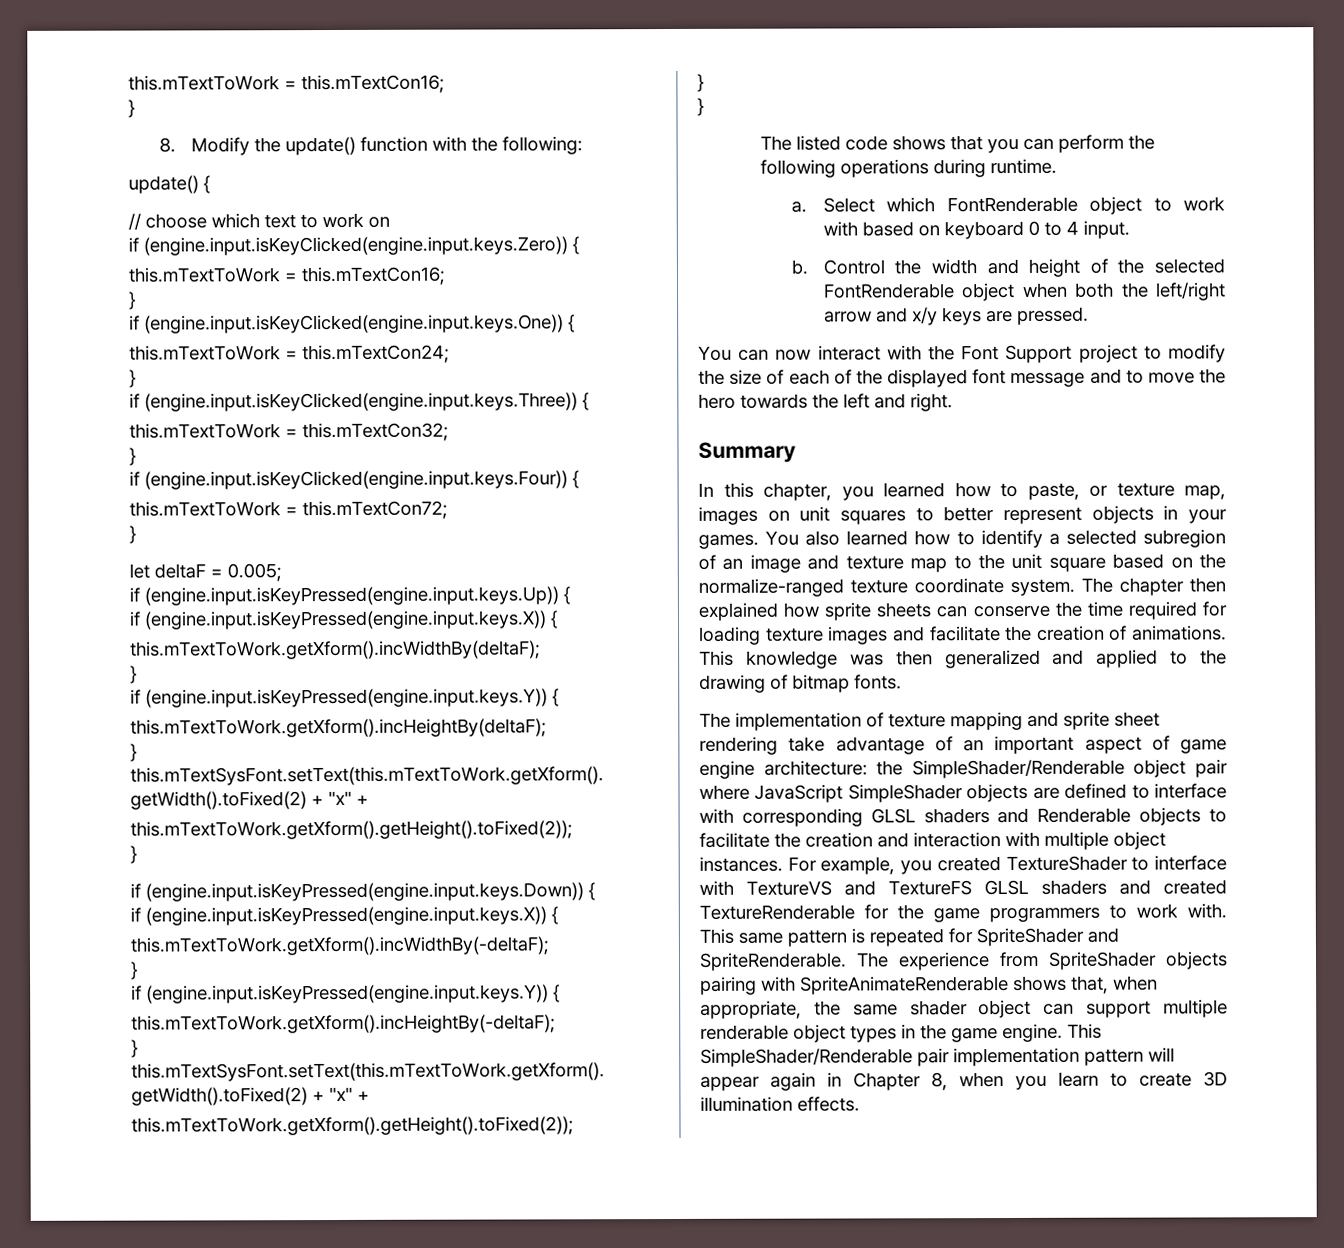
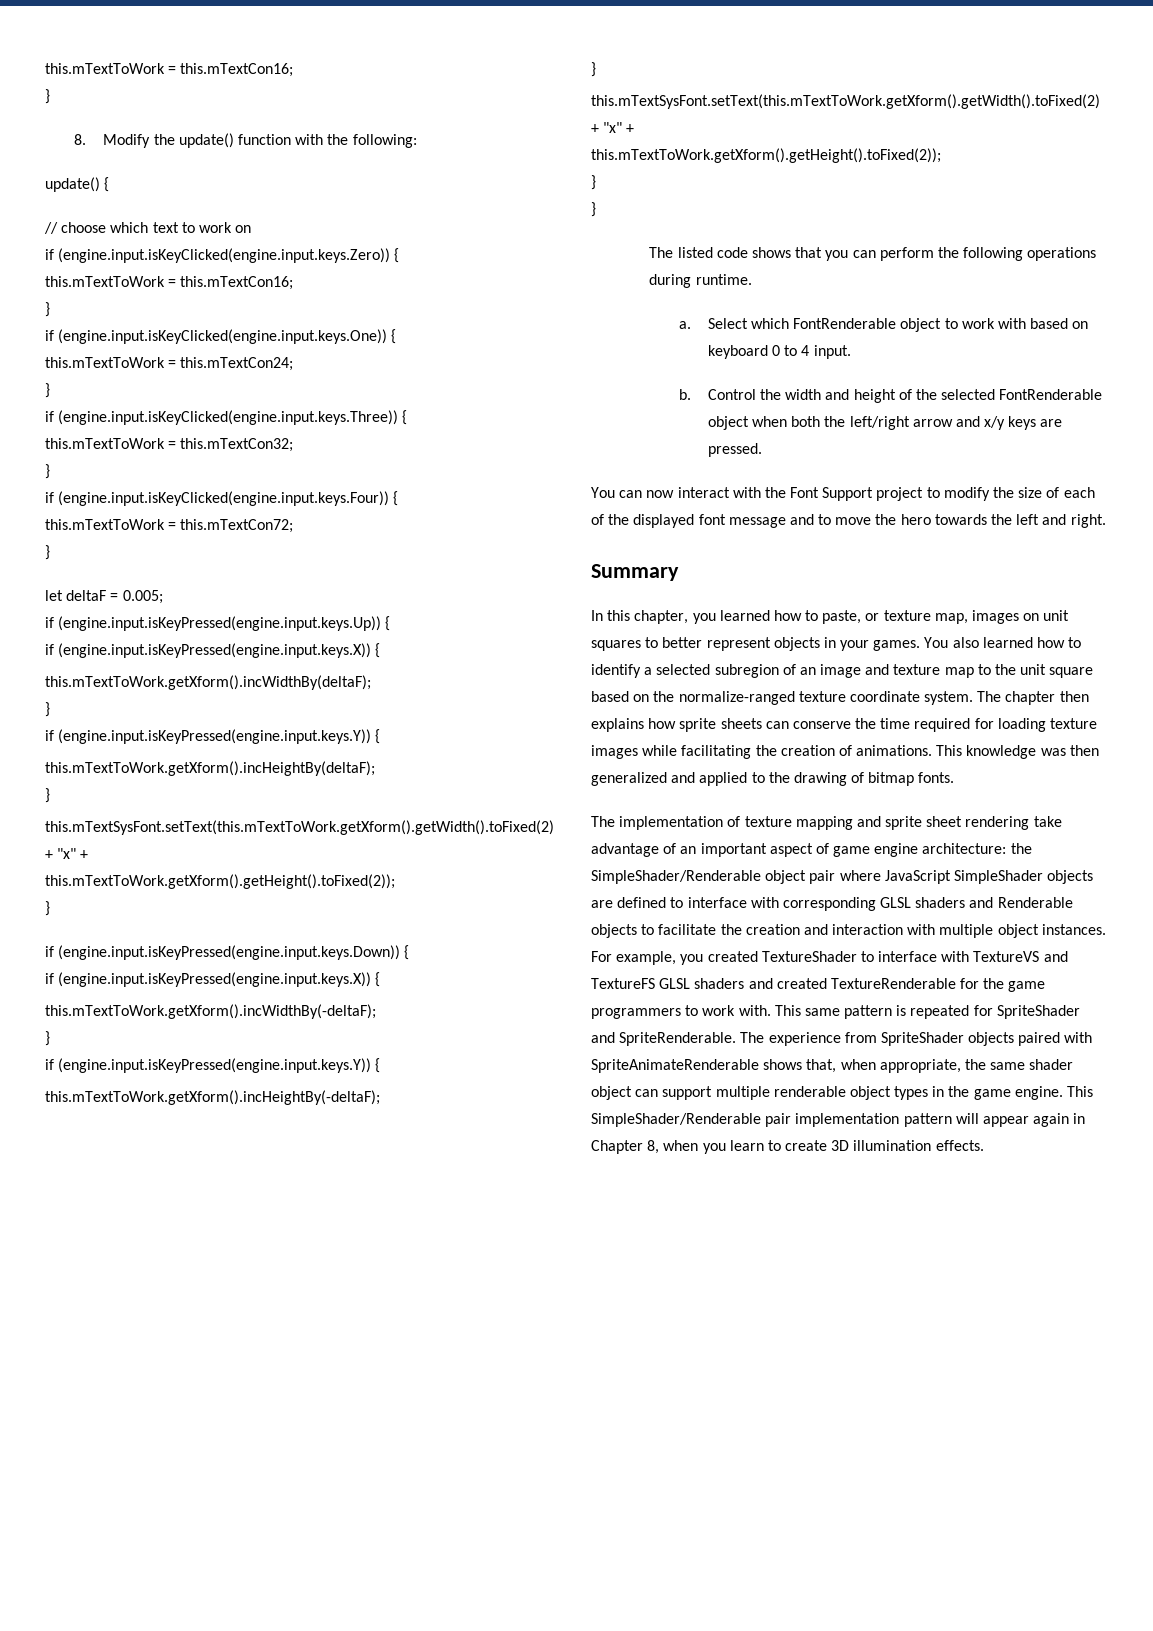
- The chapter then explained how sprite sheets can conserve the time required for loading texture images and facilitate the creation of animations.
+ The chapter then explains how sprite sheets can conserve the time required for loading texture images while facilitating the creation of animations.
- The experience from SpriteShader objects pairing with SpriteAnimateRenderable shows that, when appropriate, the same shader object can support multiple renderable object types in the game engine.
+ The experience from SpriteShader objects paired with SpriteAnimateRenderable shows that, when appropriate, the same shader object can support multiple renderable object types in the game engine.

